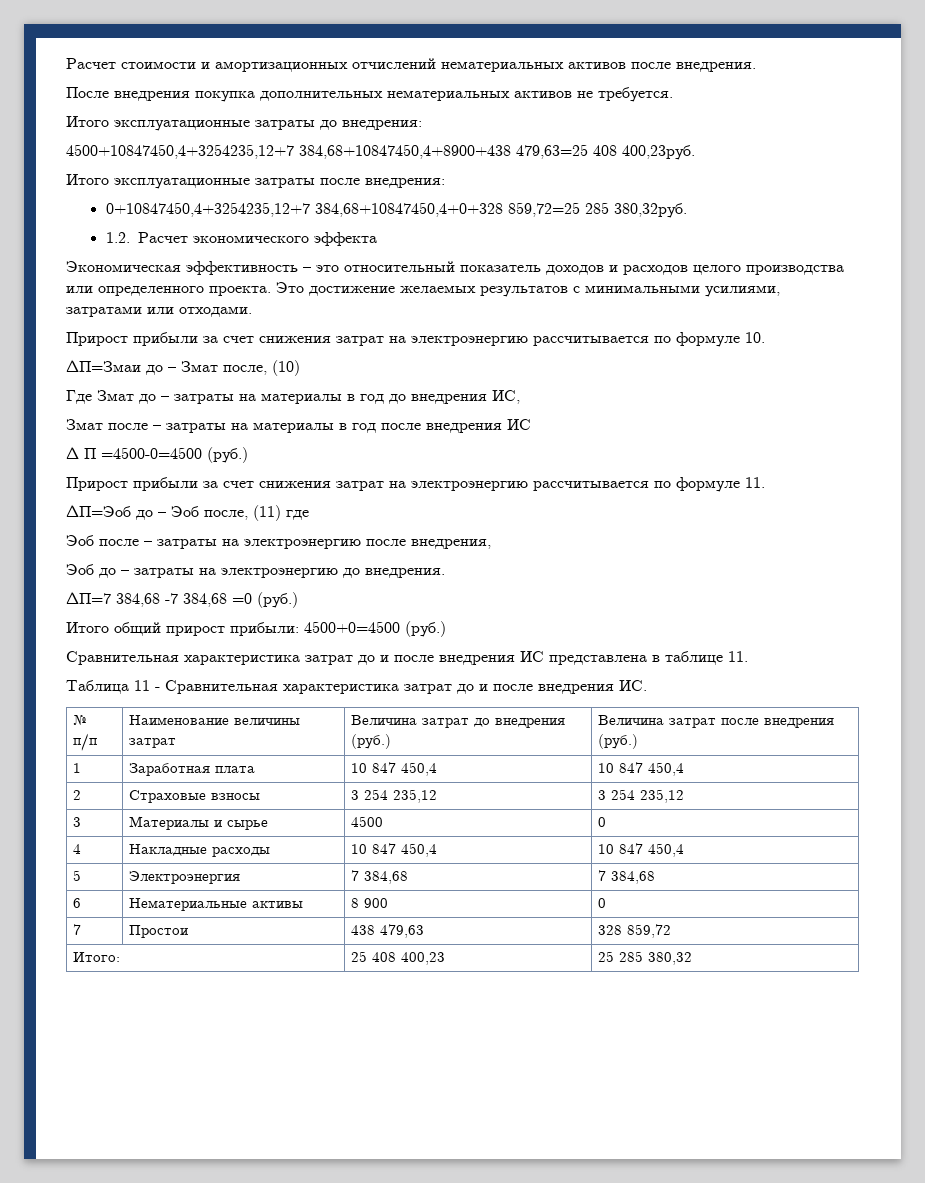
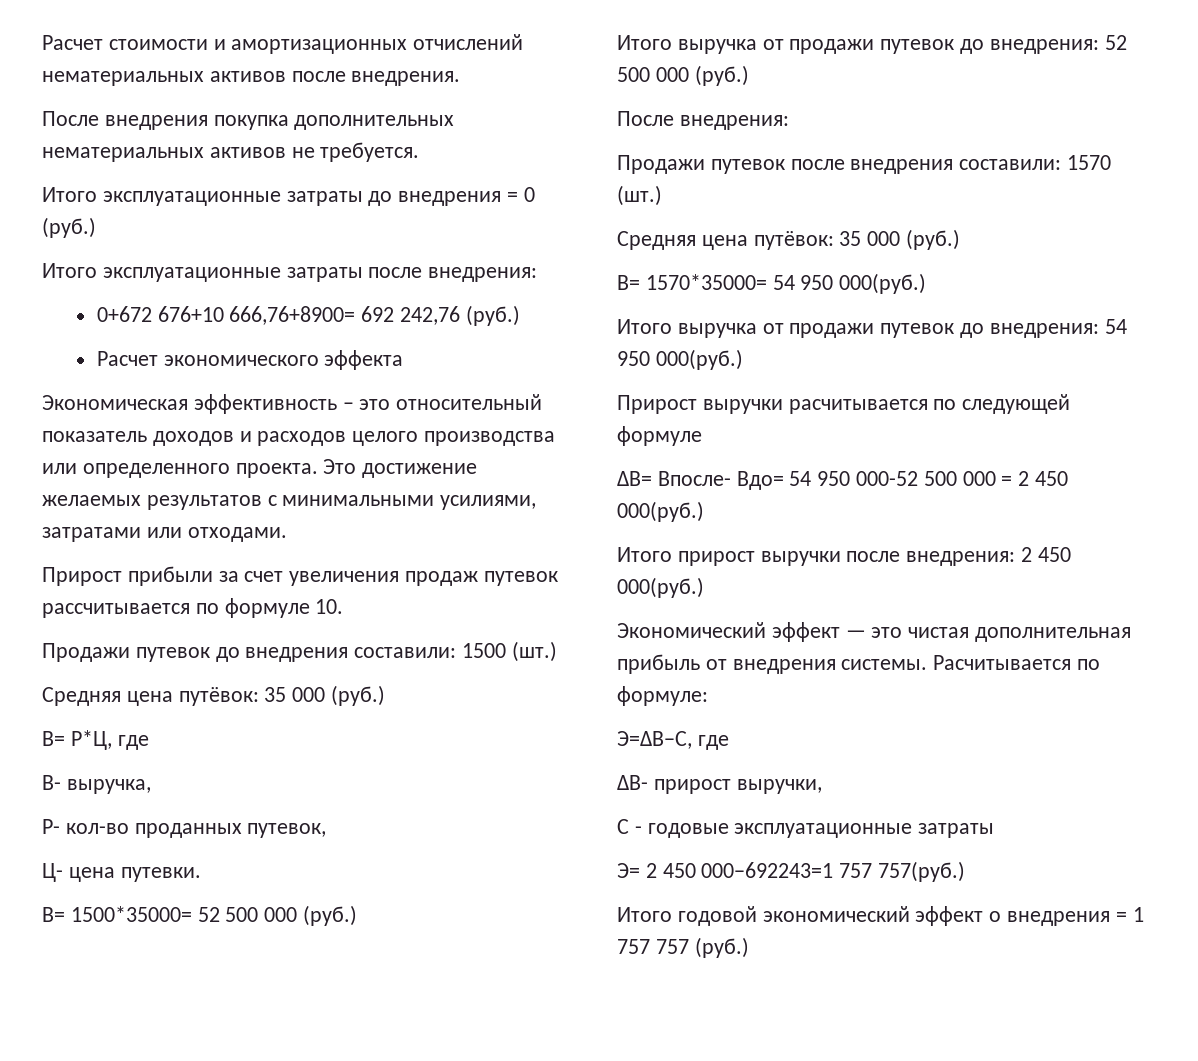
- Итого эксплуатационные затраты до внедрения:
- 4500+10847450,4+3254235,12+7 384,68+10847450,4+8900+438 479,63=25 408 400,23руб.
+ Итого эксплуатационные затраты до внедрения = 0 (руб.)
- 0+10847450,4+3254235,12+7 384,68+10847450,4+0+328 859,72=25 285 380,32руб.
- 1.2. Расчет экономического эффекта
+ 0+672 676+10 666,76+8900= 692 242,76 (руб.)
+ Расчет экономического эффекта
- Прирост прибыли за счет снижения затрат на электроэнергию рассчитывается по формуле 10.
+ Прирост прибыли за счет увеличения продаж путевок рассчитывается по формуле 10.
- ∆П=Змаи до – Змат после, (10)
- Где Змат до – затраты на материалы в год до внедрения ИС,
- Змат после – затраты на материалы в год после внедрения ИС
- ∆ П =4500-0=4500 (руб.)
- Прирост прибыли за счет снижения затрат на электроэнергию рассчитывается по формуле 11.
- ∆П=Эоб до – Эоб после, (11) где
- Эоб после – затраты на электроэнергию после внедрения,
- Эоб до – затраты на электроэнергию до внедрения.
- ∆П=7 384,68 -7 384,68 =0 (руб.)
- Итого общий прирост прибыли: 4500+0=4500 (руб.)
- Сравнительная характеристика затрат до и после внедрения ИС представлена в таблице 11.
- Таблица 11 - Сравнительная характеристика затрат до и после внедрения ИС.
- № п/п | Наименование величины затрат | Величина затрат до внедрения (руб.) | Величина затрат после внедрения (руб.)
- 1 | Заработная плата | 10 847 450,4 | 10 847 450,4
- 2 | Страховые взносы | 3 254 235,12 | 3 254 235,12
- 3 | Материалы и сырье | 4500 | 0
- 4 | Накладные расходы | 10 847 450,4 | 10 847 450,4
- 5 | Электроэнергия | 7 384,68 | 7 384,68
- 6 | Нематериальные активы | 8 900 | 0
- 7 | Простои | 438 479,63 | 328 859,72
- Итого: | 25 408 400,23 | 25 285 380,32
+ Продажи путевок до внедрения составили: 1500 (шт.)
+ Средняя цена путёвок: 35 000 (руб.)
+ В= Р*Ц, где
+ В- выручка,
+ Р- кол-во проданных путевок,
+ Ц- цена путевки.
+ В= 1500*35000= 52 500 000 (руб.)
+ Итого выручка от продажи путевок до внедрения: 52 500 000 (руб.)
+ После внедрения:
+ Продажи путевок после внедрения составили: 1570 (шт.)
+ Средняя цена путёвок: 35 000 (руб.)
+ В= 1570*35000= 54 950 000(руб.)
+ Итого выручка от продажи путевок до внедрения: 54 950 000(руб.)
+ Прирост выручки расчитывается по следующей формуле
+ ∆В= Впосле- Вдо= 54 950 000-52 500 000 = 2 450 000(руб.)
+ Итого прирост выручки после внедрения: 2 450 000(руб.)
+ Экономический эффект — это чистая дополнительная прибыль от внедрения системы. Расчитывается по формуле:
+ Э=ΔВ−С, где
+ ΔВ- прирост выручки,
+ С - годовые эксплуатационные затраты
+ Э= 2 450 000−692243=1 757 757(руб.)
+ Итого годовой экономический эффект о внедрения = 1 757 757 (руб.)

